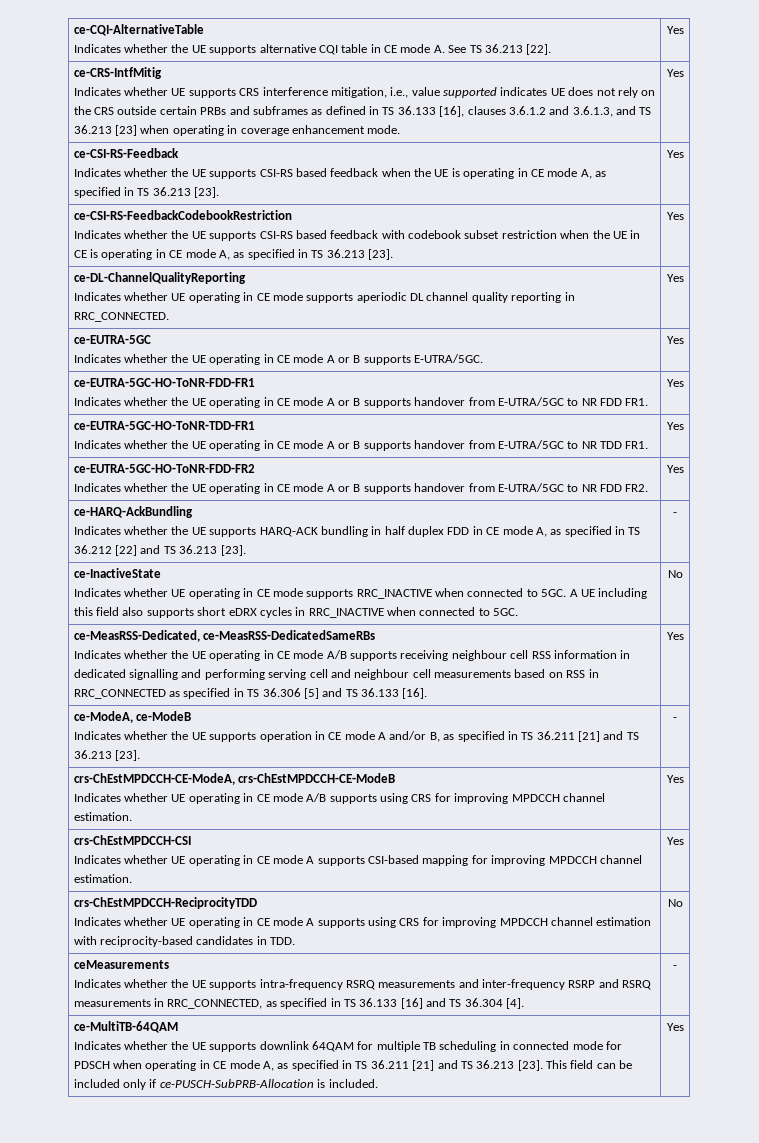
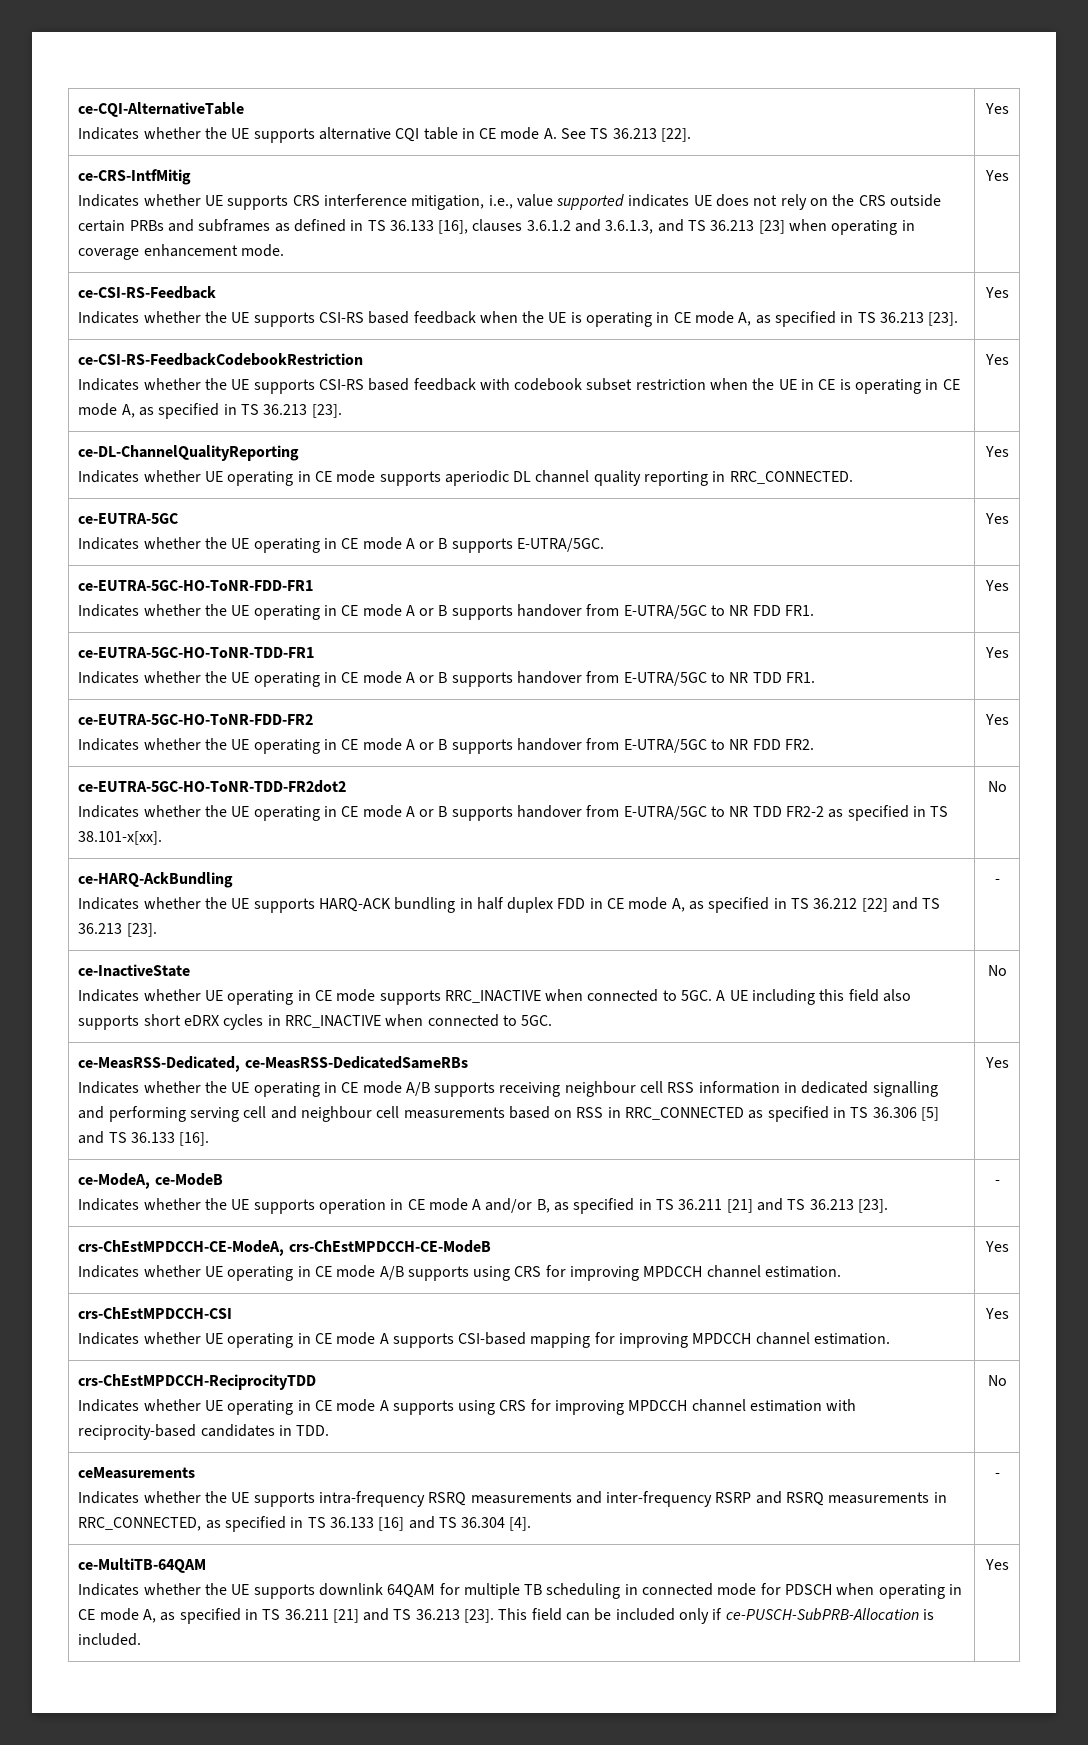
+ ce-EUTRA-5GC-HO-ToNR-TDD-FR2dot2
+ Indicates whether the UE operating in CE mode A or B supports handover from E-UTRA/5GC to NR TDD FR2-2 as specified in TS 38.101-x[xx]. | No

